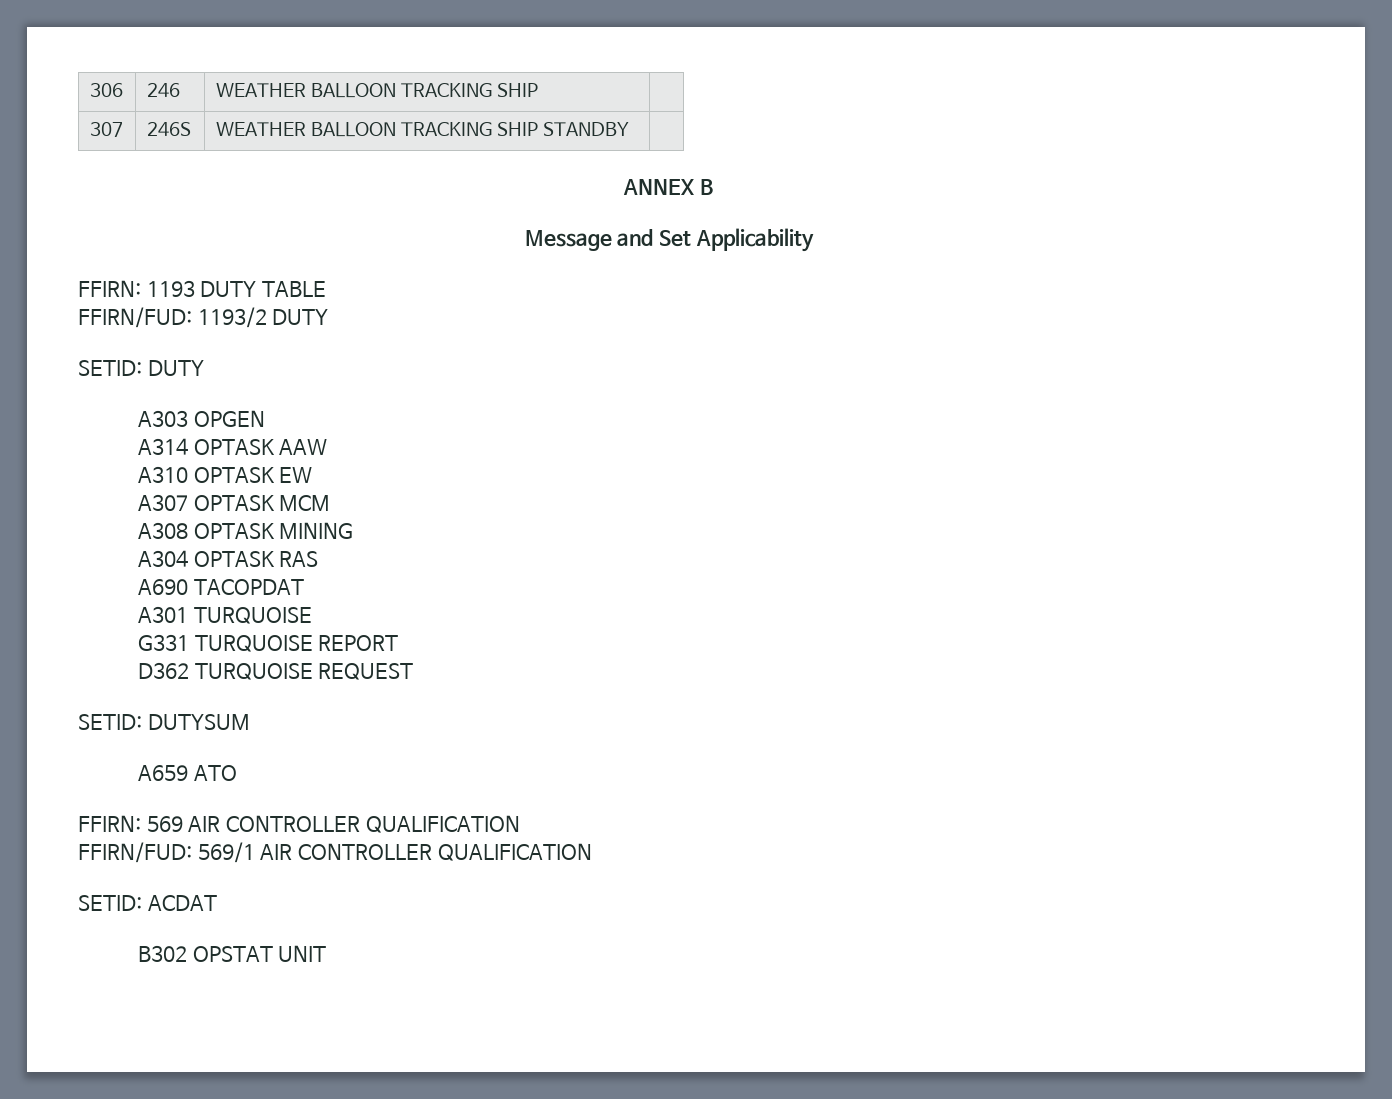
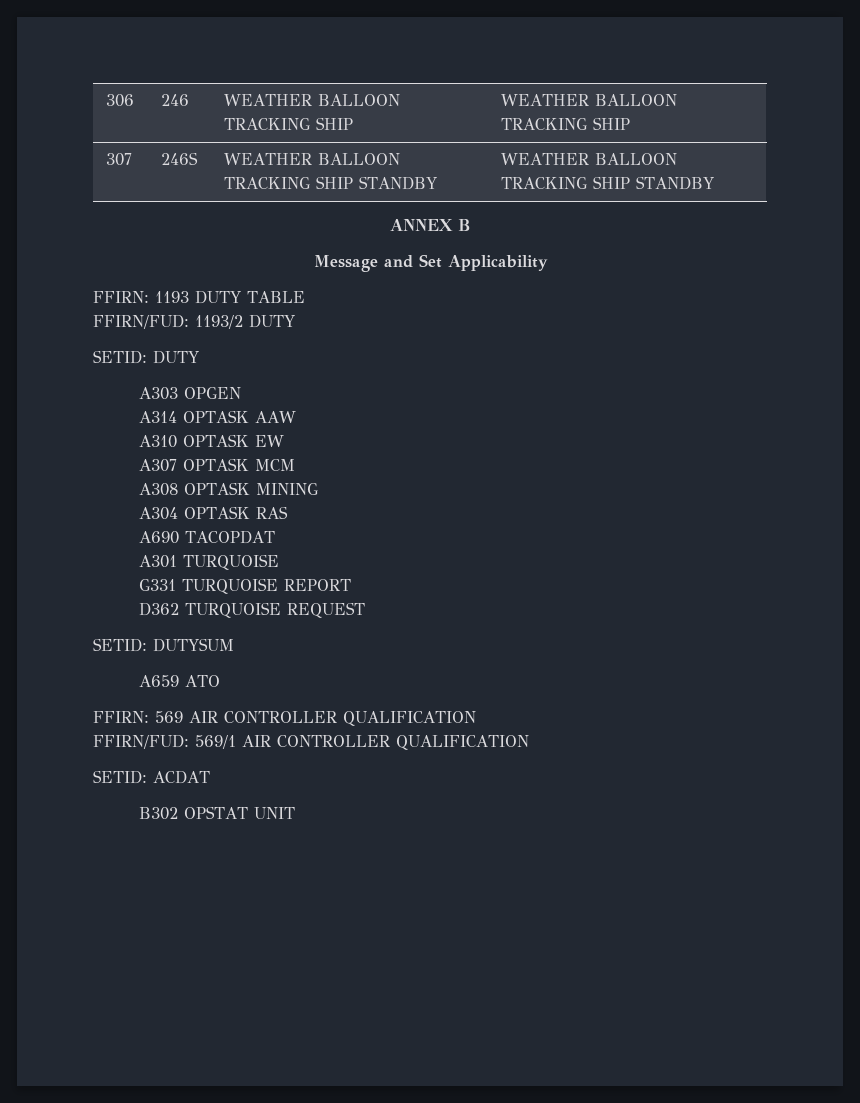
- 306 | 246 | WEATHER BALLOON TRACKING SHIP |
+ 306 | 246 | WEATHER BALLOON TRACKING SHIP | WEATHER BALLOON TRACKING SHIP
- 307 | 246S | WEATHER BALLOON TRACKING SHIP STANDBY |
+ 307 | 246S | WEATHER BALLOON TRACKING SHIP STANDBY | WEATHER BALLOON TRACKING SHIP STANDBY

